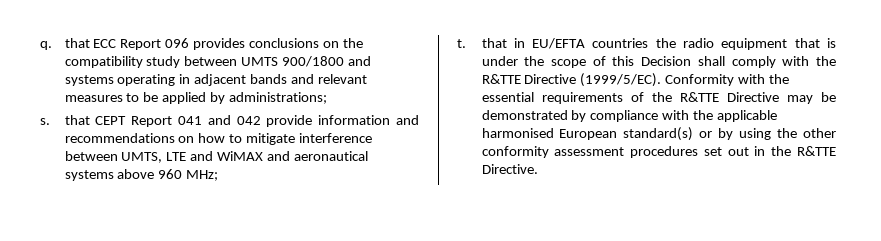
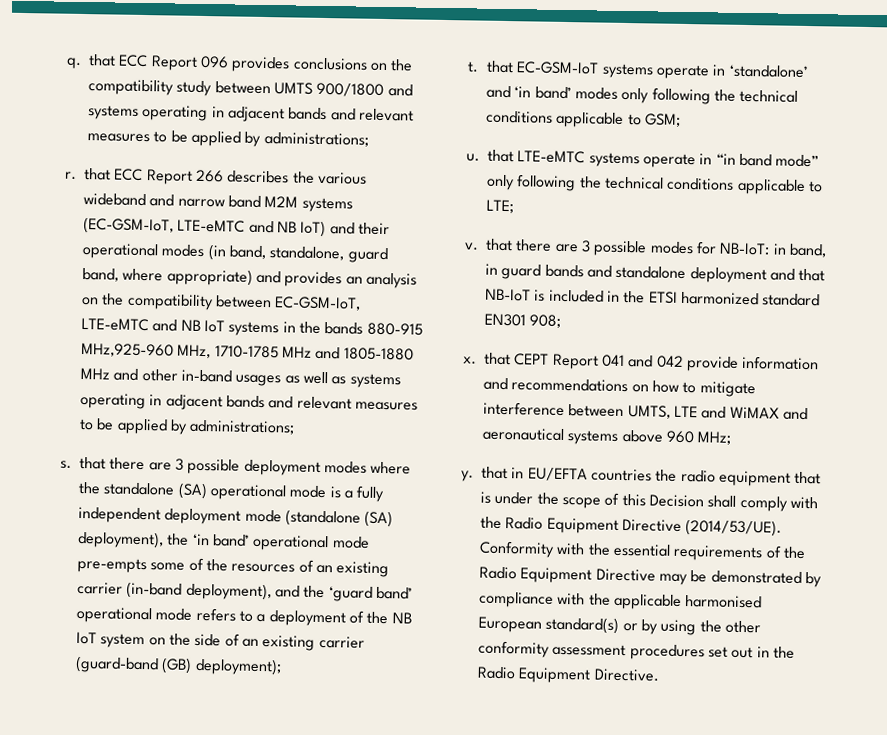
- s. that CEPT Report 041 and 042 provide information and recommendations on how to mitigate interference between UMTS, LTE and WiMAX and aeronautical systems above 960 MHz;
+ r. that ECC Report 266 describes the various wideband and narrow band M2M systems (EC-GSM-IoT, LTE-eMTC and NB IoT) and their operational modes (in band, standalone, guard band, where appropriate) and provides an analysis on the compatibility between EC-GSM-IoT, LTE-eMTC and NB IoT systems in the bands 880-915 MHz,925-960 MHz, 1710-1785 MHz and 1805-1880 MHz and other in-band usages as well as systems operating in adjacent bands and relevant measures to be applied by administrations;
+ s. that there are 3 possible deployment modes where the standalone (SA) operational mode is a fully independent deployment mode (standalone (SA) deployment), the ‘in band’ operational mode pre-empts some of the resources of an existing carrier (in-band deployment), and the ‘guard band’ operational mode refers to a deployment of the NB IoT system on the side of an existing carrier (guard-band (GB) deployment);
+ t. that EC-GSM-IoT systems operate in ‘standalone’ and ‘in band’ modes only following the technical conditions applicable to GSM;
+ u. that LTE-eMTC systems operate in “in band mode” only following the technical conditions applicable to LTE;
+ v. that there are 3 possible modes for NB-IoT: in band, in guard bands and standalone deployment and that NB-IoT is included in the ETSI harmonized standard EN301 908;
+ x. that CEPT Report 041 and 042 provide information and recommendations on how to mitigate interference between UMTS, LTE and WiMAX and aeronautical systems above 960 MHz;
- t. that in EU/EFTA countries the radio equipment that is under the scope of this Decision shall comply with the R&TTE Directive (1999/5/EC).
+ y. that in EU/EFTA countries the radio equipment that is under the scope of this Decision shall comply with the Radio Equipment Directive (2014/53/UE).
- Conformity with the essential requirements of the R&TTE Directive may be demonstrated by compliance with the applicable harmonised European standard(s) or by using the other conformity assessment procedures set out in the R&TTE Directive.
+ Conformity with the essential requirements of the Radio Equipment Directive may be demonstrated by compliance with the applicable harmonised European standard(s) or by using the other conformity assessment procedures set out in the Radio Equipment Directive.

